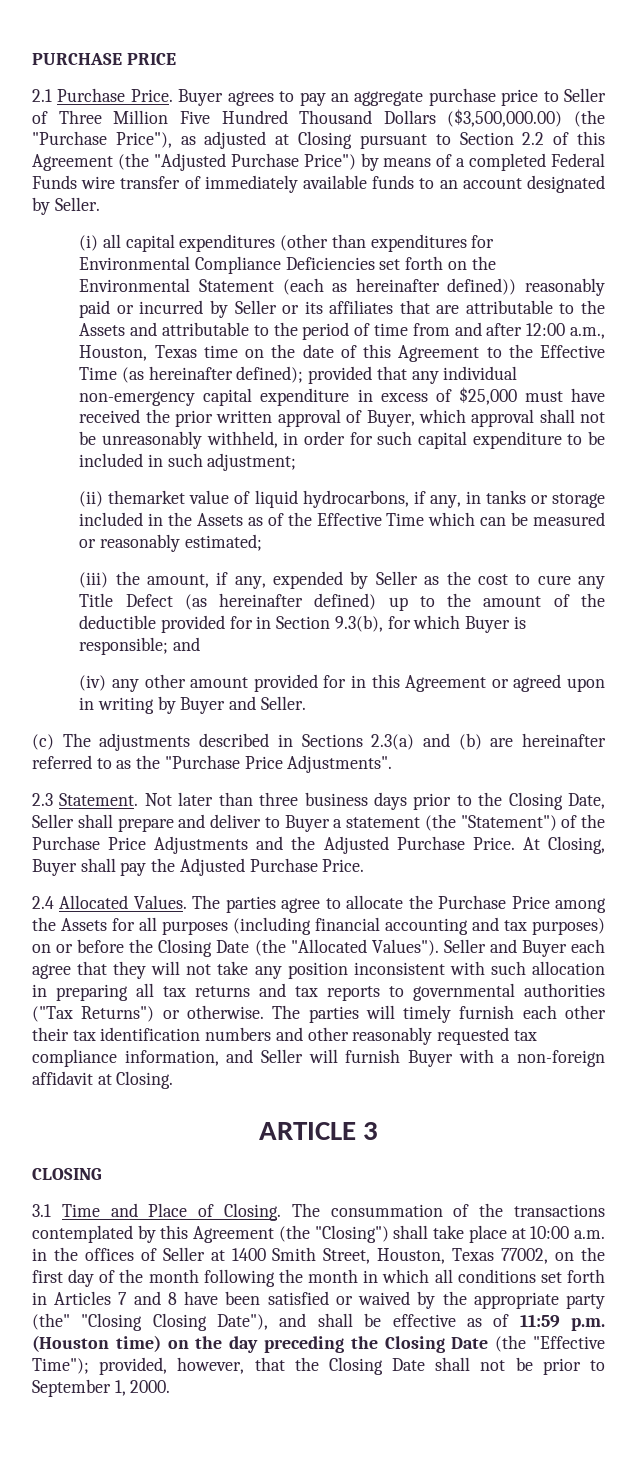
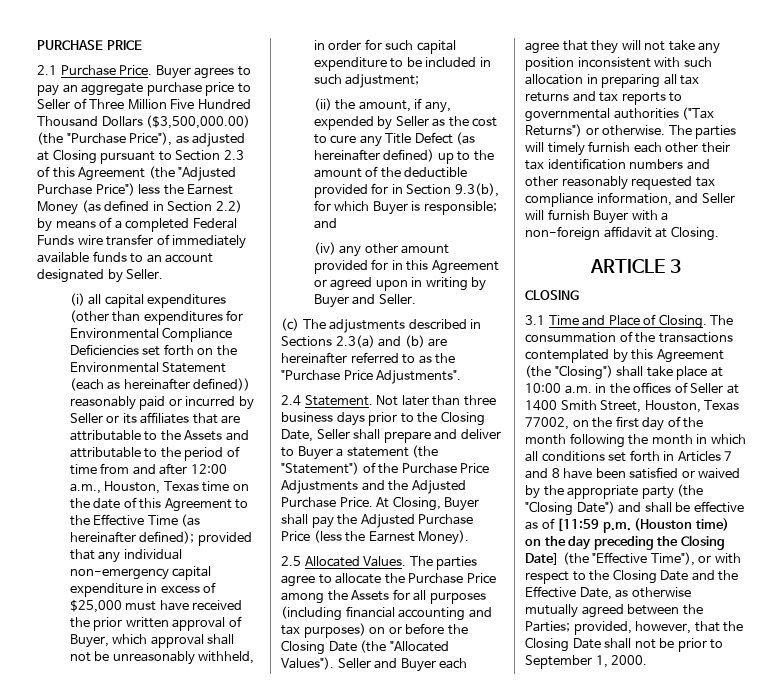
- Buyer agrees to pay an aggregate purchase price to Seller of Three Million Five Hundred Thousand Dollars ($3,500,000.00) (the "Purchase Price"), as adjusted at Closing pursuant to Section 2.2 of this Agreement (the "Adjusted Purchase Price") by means of a completed Federal Funds wire transfer of immediately available funds to an account designated by Seller.
+ Buyer agrees to pay an aggregate purchase price to Seller of Three Million Five Hundred Thousand Dollars ($3,500,000.00) (the "Purchase Price"), as adjusted at Closing pursuant to Section 2.3 of this Agreement (the "Adjusted Purchase Price") less the Earnest Money (as defined in Section 2.2) by means of a completed Federal Funds wire transfer of immediately available funds to an account designated by Seller.
- (ii) themarket value of liquid hydrocarbons, if any, in tanks or storage included in the Assets as of the Effective Time which can be measured or reasonably estimated;
- (iii) the amount, if any, expended by Seller as the cost to cure any Title Defect (as hereinafter defined) up to the amount of the deductible provided for in Section 9.3(b), for which Buyer is responsible; and
+ (ii) the amount, if any, expended by Seller as the cost to cure any Title Defect (as hereinafter defined) up to the amount of the deductible provided for in Section 9.3(b), for which Buyer is responsible; and
- 2.3 Statement.
+ 2.4 Statement.
- At Closing, Buyer shall pay the Adjusted Purchase Price.
- 2.4 Allocated Values.
+ At Closing, Buyer shall pay the Adjusted Purchase Price (less the Earnest Money).
+ 2.5 Allocated Values.
- The consummation of the transactions contemplated by this Agreement (the "Closing") shall take place at 10:00 a.m. in the offices of Seller at 1400 Smith Street, Houston, Texas 77002, on the first day of the month following the month in which all conditions set forth in Articles 7 and 8 have been satisfied or waived by the appropriate party (the" "Closing Closing Date"), and shall be effective as of 11:59 p.m. (Houston time) on the day preceding the Closing Date (the "Effective Time");
+ The consummation of the transactions contemplated by this Agreement (the "Closing") shall take place at 10:00 a.m. in the offices of Seller at 1400 Smith Street, Houston, Texas 77002, on the first day of the month following the month in which all conditions set forth in Articles 7 and 8 have been satisfied or waived by the appropriate party (the "Closing Date") and shall be effective as of [11:59 p.m. (Houston time) on the day preceding the Closing Date] (the "Effective Time"), or with respect to the Closing Date and the Effective Date, as otherwise mutually agreed between the Parties;

